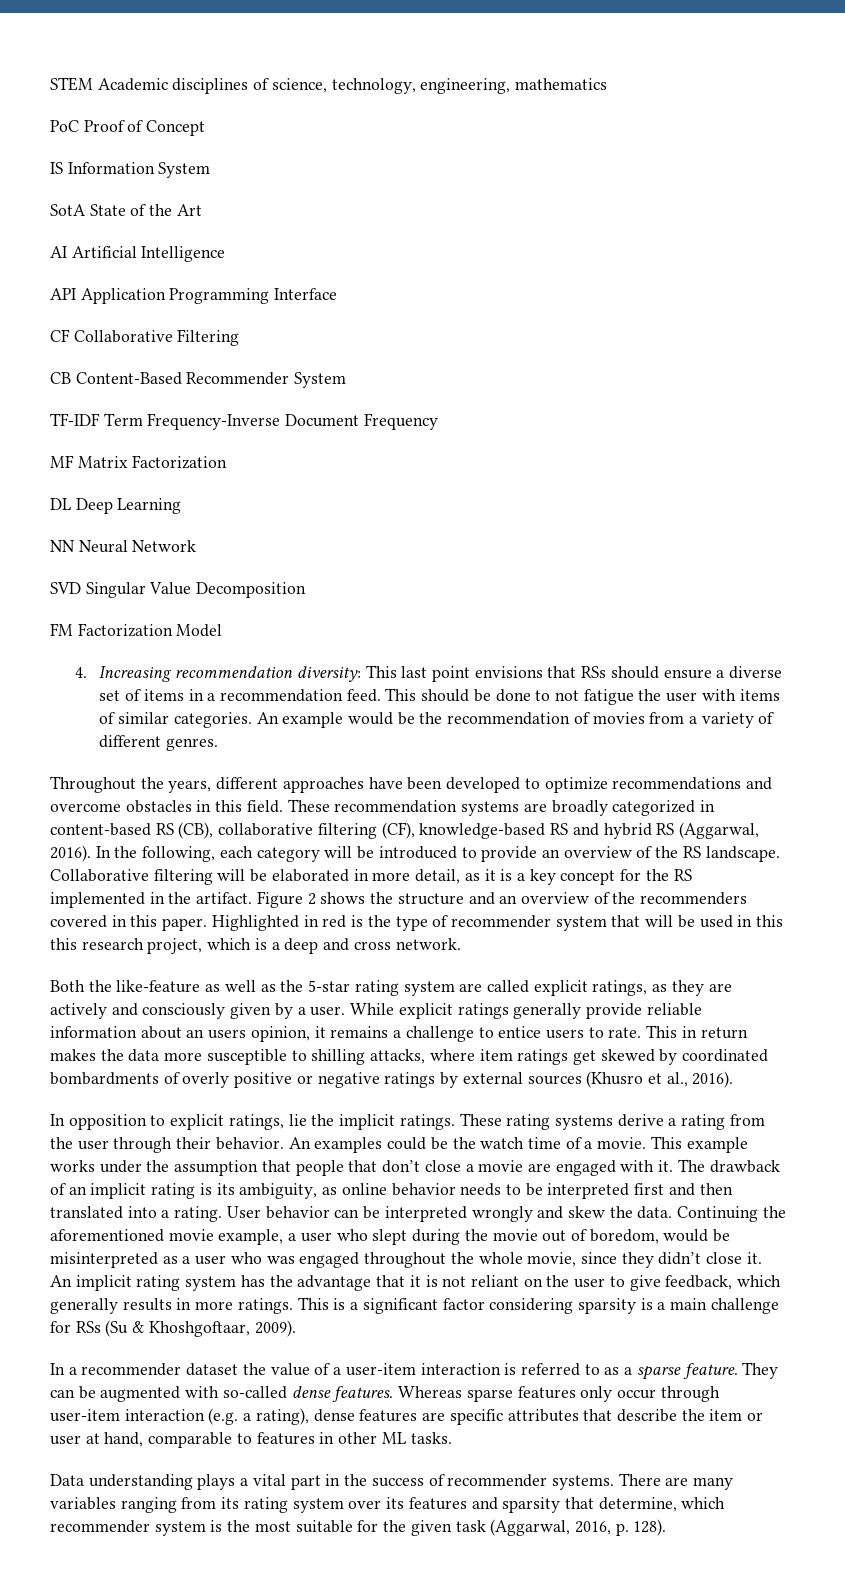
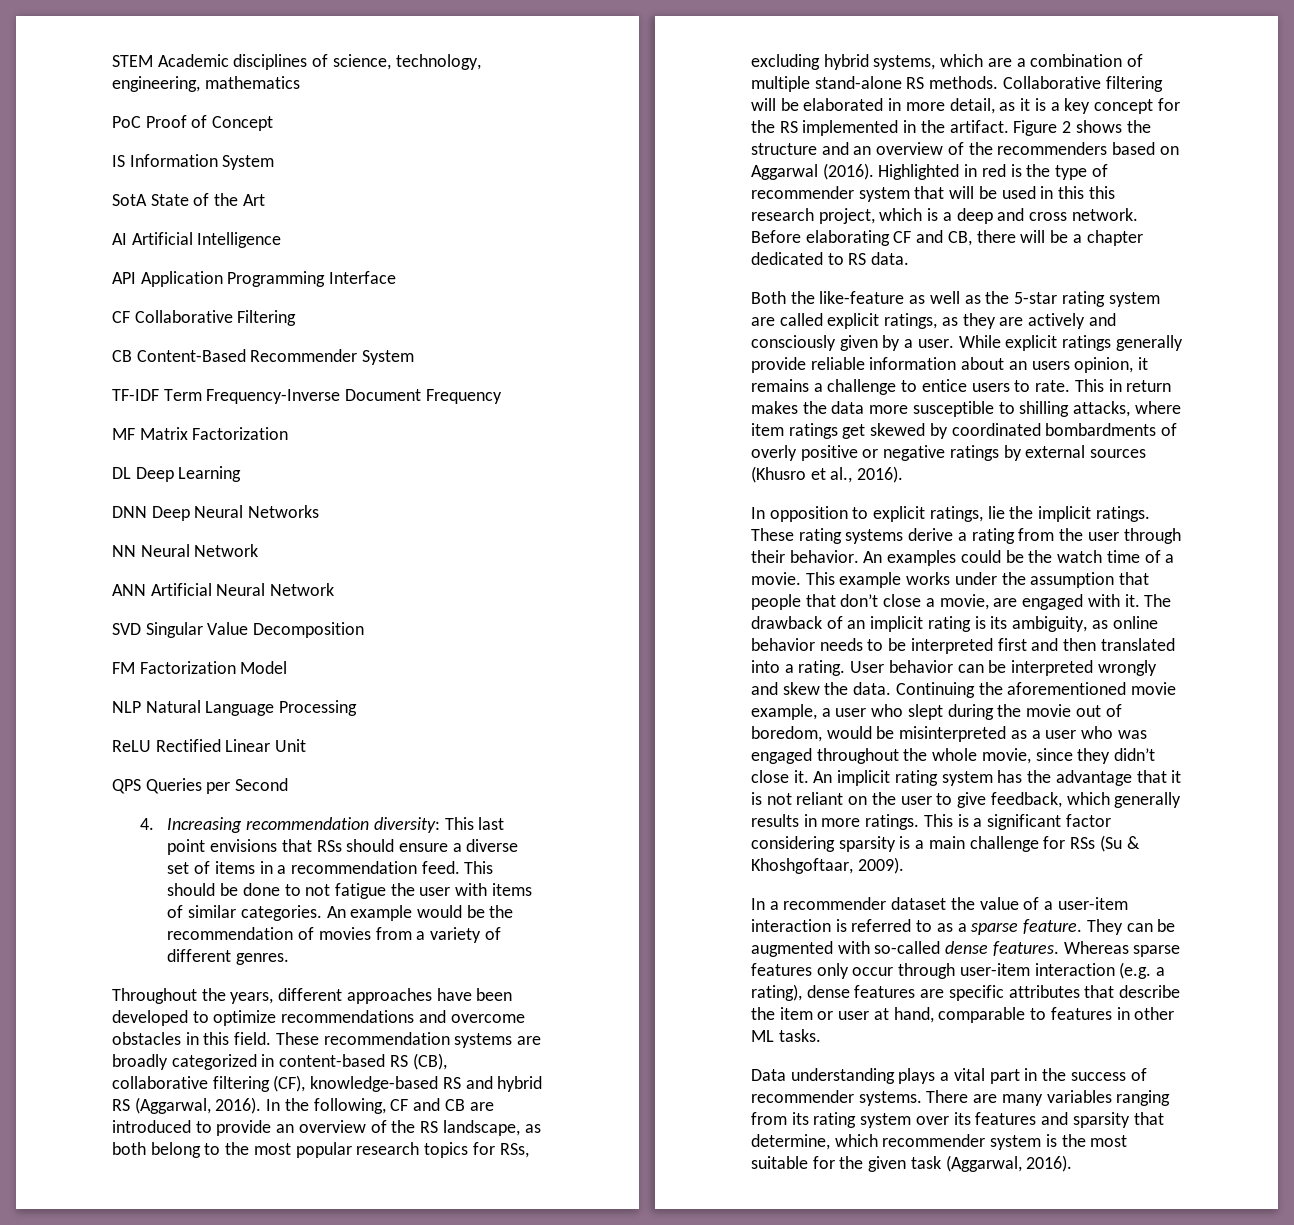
+ DNN Deep Neural Networks
+ ANN Artificial Neural Network
+ NLP Natural Language Processing
+ ReLU Rectified Linear Unit
+ QPS Queries per Second
- In the following, each category will be introduced to provide an overview of the RS landscape.
+ In the following, CF and CB are introduced to provide an overview of the RS landscape, as both belong to the most popular research topics for RSs, excluding hybrid systems, which are a combination of multiple stand-alone RS methods.
- Figure 2 shows the structure and an overview of the recommenders covered in this paper.
+ Figure 2 shows the structure and an overview of the recommenders based on Aggarwal (2016).
+ Before elaborating CF and CB, there will be a chapter dedicated to RS data.
- This example works under the assumption that people that don’t close a movie are engaged with it.
+ This example works under the assumption that people that don’t close a movie, are engaged with it.
- There are many variables ranging from its rating system over its features and sparsity that determine, which recommender system is the most suitable for the given task (Aggarwal, 2016, p. 128).
+ There are many variables ranging from its rating system over its features and sparsity that determine, which recommender system is the most suitable for the given task (Aggarwal, 2016).

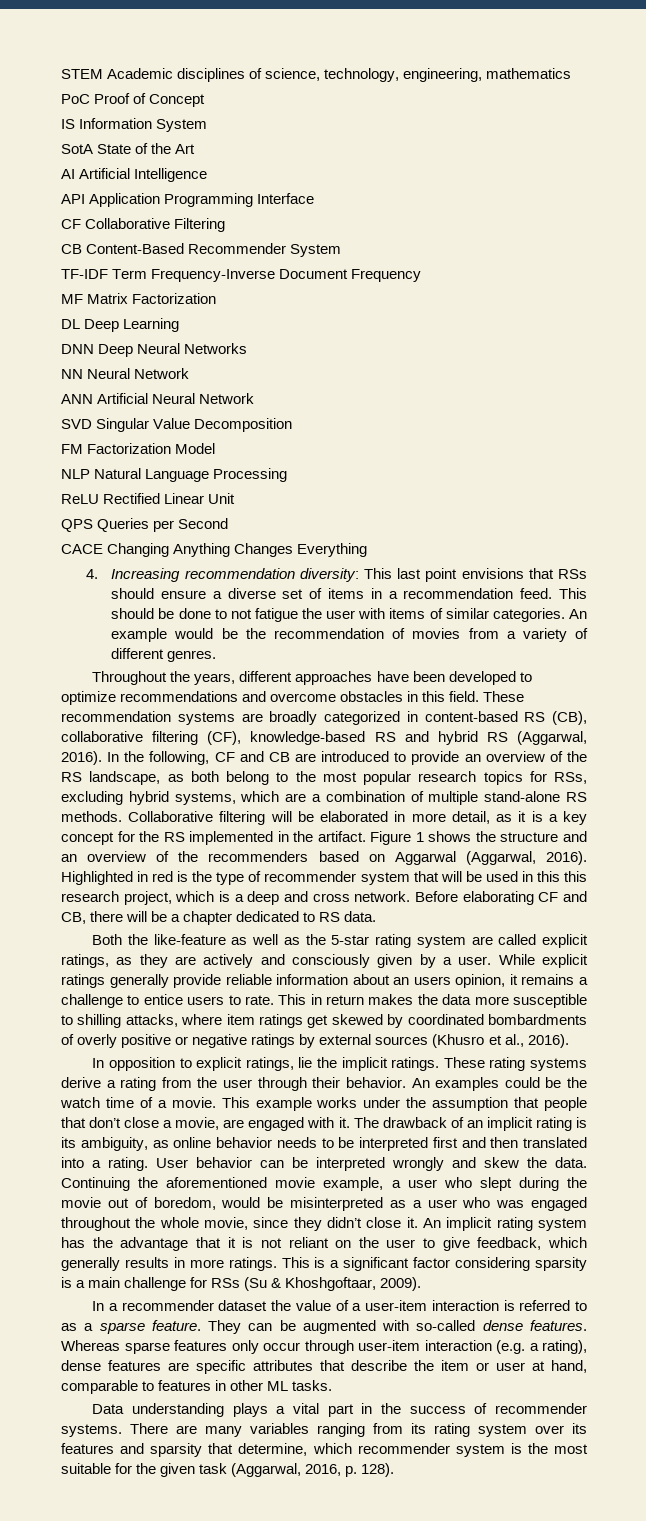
+ CACE Changing Anything Changes Everything
- Figure 2 shows the structure and an overview of the recommenders based on Aggarwal (2016).
+ Figure 1 shows the structure and an overview of the recommenders based on Aggarwal (Aggarwal, 2016).
- There are many variables ranging from its rating system over its features and sparsity that determine, which recommender system is the most suitable for the given task (Aggarwal, 2016).
+ There are many variables ranging from its rating system over its features and sparsity that determine, which recommender system is the most suitable for the given task (Aggarwal, 2016, p. 128).

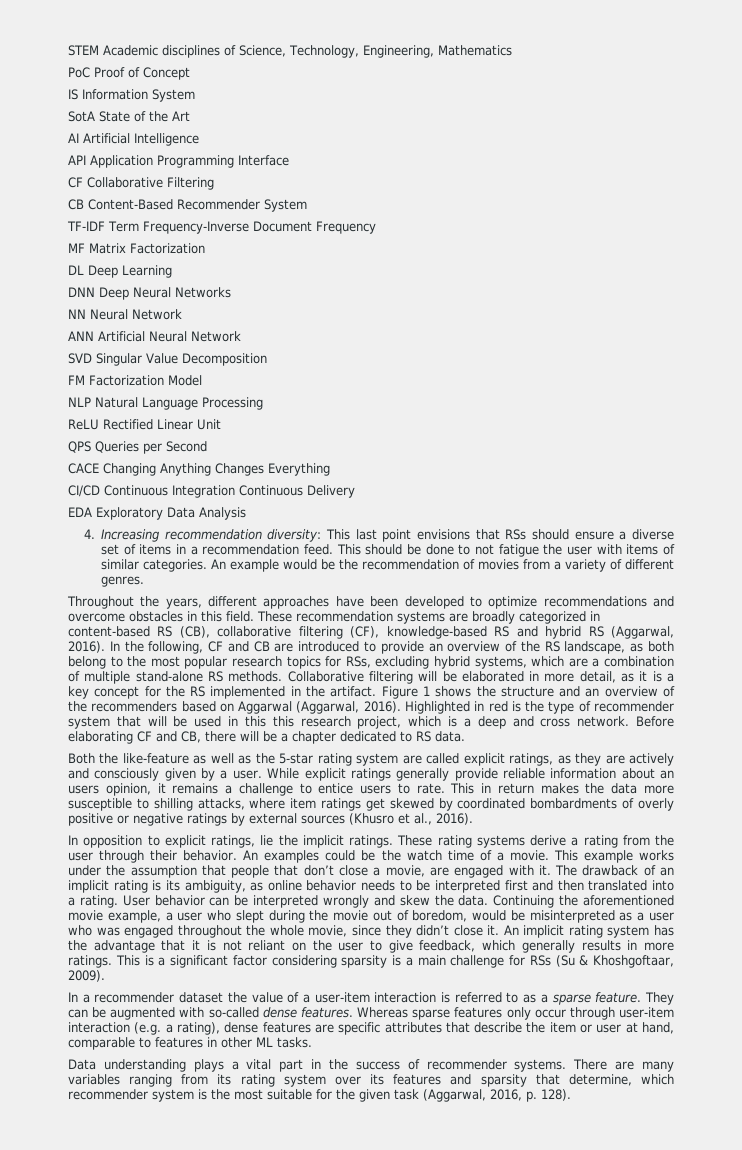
- STEM Academic disciplines of science, technology, engineering, mathematics
+ STEM Academic disciplines of Science, Technology, Engineering, Mathematics
+ CI/CD Continuous Integration Continuous Delivery
+ EDA Exploratory Data Analysis

